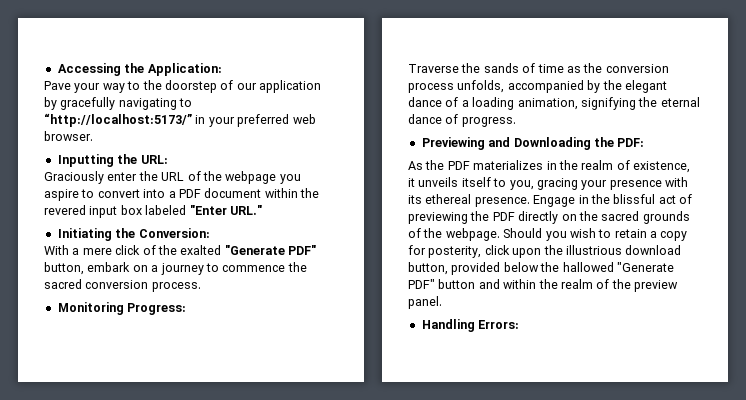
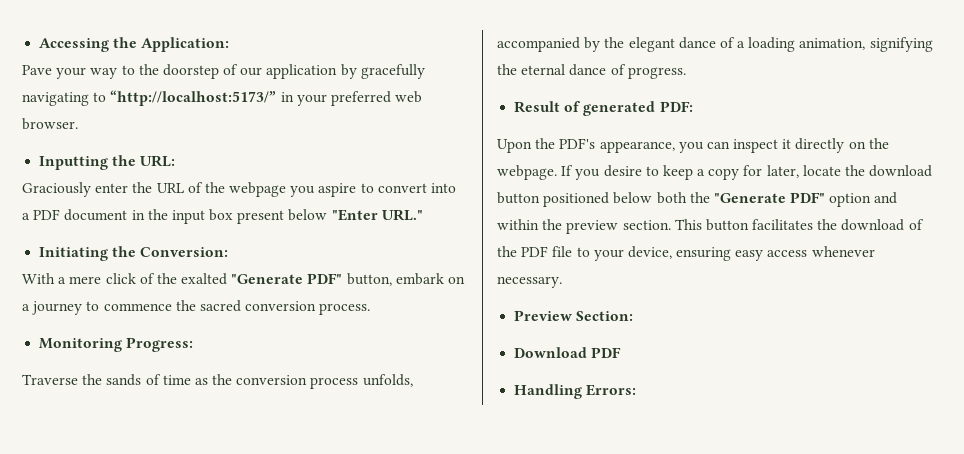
- Graciously enter the URL of the webpage you aspire to convert into a PDF document within the revered input box labeled "Enter URL."
+ Graciously enter the URL of the webpage you aspire to convert into a PDF document in the input box present below "Enter URL."
- Previewing and Downloading the PDF:
- As the PDF materializes in the realm of existence, it unveils itself to you, gracing your presence with its ethereal presence. Engage in the blissful act of previewing the PDF directly on the sacred grounds of the webpage. Should you wish to retain a copy for posterity, click upon the illustrious download button, provided below the hallowed "Generate PDF" button and within the realm of the preview panel.
+ Result of generated PDF:
+ Upon the PDF's appearance, you can inspect it directly on the webpage. If you desire to keep a copy for later, locate the download button positioned below both the "Generate PDF" option and within the preview section. This button facilitates the download of the PDF file to your device, ensuring easy access whenever necessary.
+ Preview Section:
+ Download PDF

